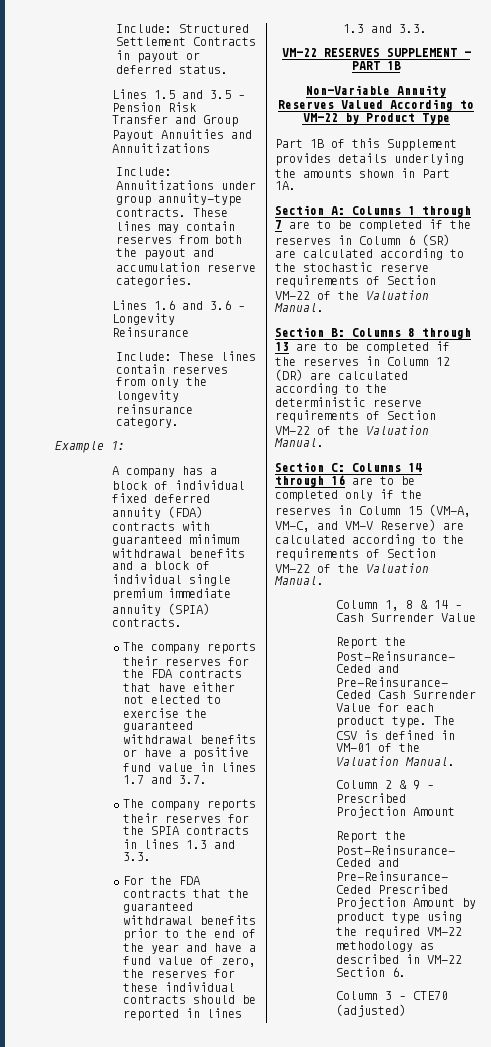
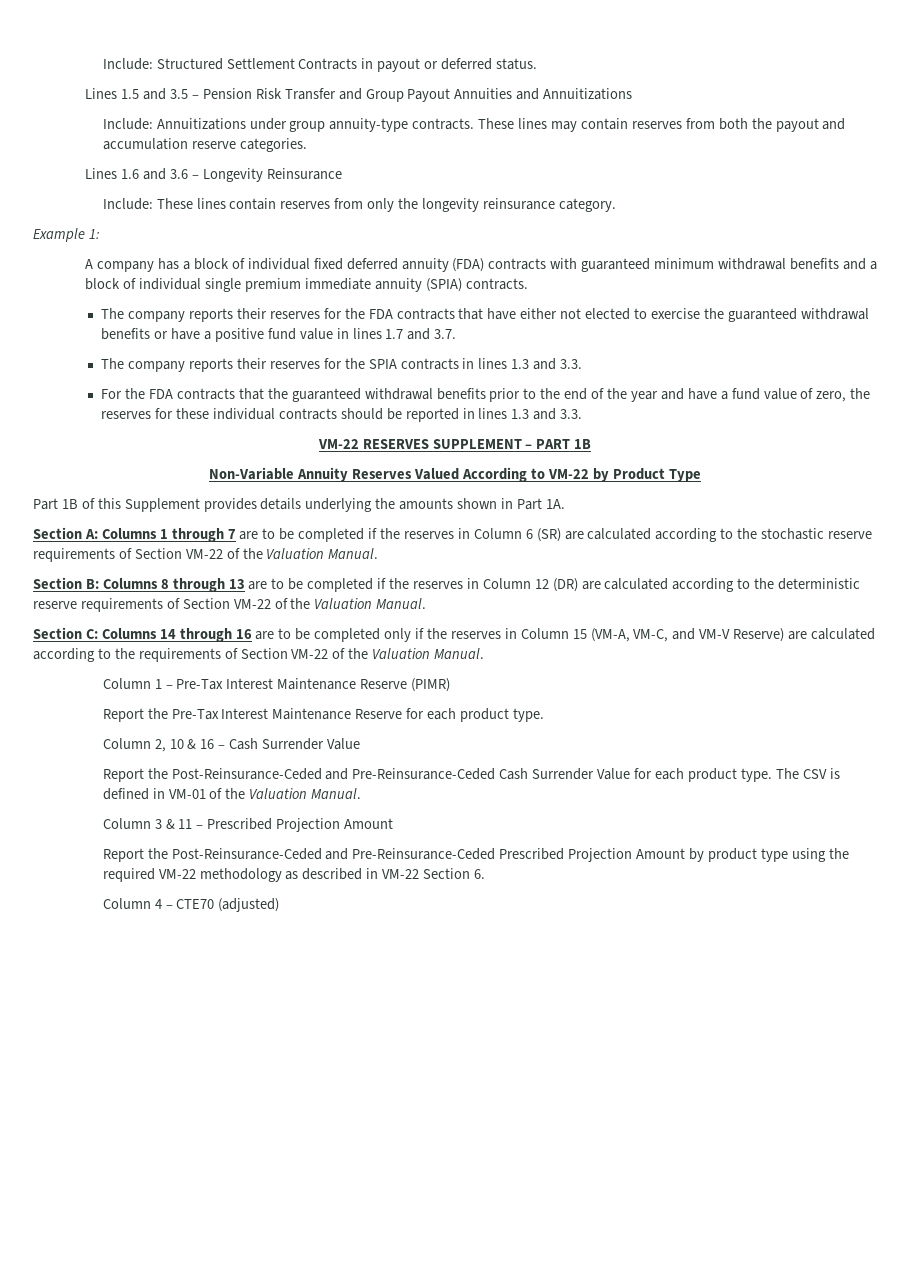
- Column 1, 8 & 14 – Cash Surrender Value
+ Column 1 – Pre-Tax Interest Maintenance Reserve (PIMR)
+ Report the Pre-Tax Interest Maintenance Reserve for each product type.
+ Column 2, 10 & 16 – Cash Surrender Value
- Column 2 & 9 – Prescribed Projection Amount
+ Column 3 & 11 – Prescribed Projection Amount
- Column 3 – CTE70 (adjusted)
+ Column 4 – CTE70 (adjusted)

